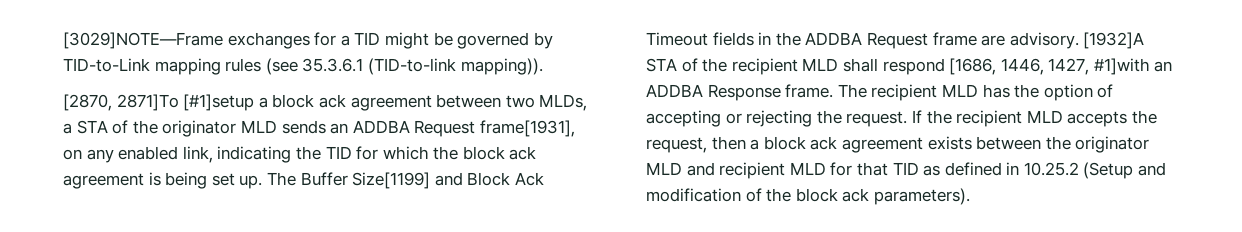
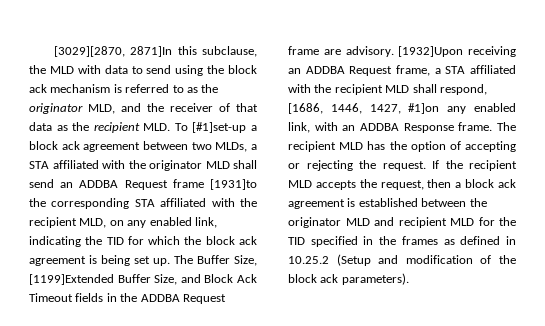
- [3029]NOTE—Frame exchanges for a TID might be governed by TID-to-Link mapping rules (see 35.3.6.1 (TID-to-link mapping)).
- [2870, 2871]To [#1]setup a block ack agreement between two MLDs, a STA of the originator MLD sends an ADDBA Request frame[1931], on any enabled link, indicating the TID for which the block ack agreement is being set up.
+ [3029][2870, 2871]In this subclause, the MLD with data to send using the block ack mechanism is referred to as the originator MLD, and the receiver of that data as the recipient MLD. To [#1]set-up a block ack agreement between two MLDs, a STA affiliated with the originator MLD shall send an ADDBA Request frame [1931]to the corresponding STA affiliated with the recipient MLD, on any enabled link, indicating the TID for which the block ack agreement is being set up.
- The Buffer Size[1199] and Block Ack Timeout fields in the ADDBA Request frame are advisory.
+ The Buffer Size, [1199]Extended Buffer Size, and Block Ack Timeout fields in the ADDBA Request frame are advisory.
- [1932]A STA of the recipient MLD shall respond [1686, 1446, 1427, #1]with an ADDBA Response frame.
+ [1932]Upon receiving an ADDBA Request frame, a STA affiliated with the recipient MLD shall respond, [1686, 1446, 1427, #1]on any enabled link, with an ADDBA Response frame.
- If the recipient MLD accepts the request, then a block ack agreement exists between the originator MLD and recipient MLD for that TID as defined in 10.25.2 (Setup and modification of the block ack parameters).
+ If the recipient MLD accepts the request, then a block ack agreement is established between the originator MLD and recipient MLD for the TID specified in the frames as defined in 10.25.2 (Setup and modification of the block ack parameters).

